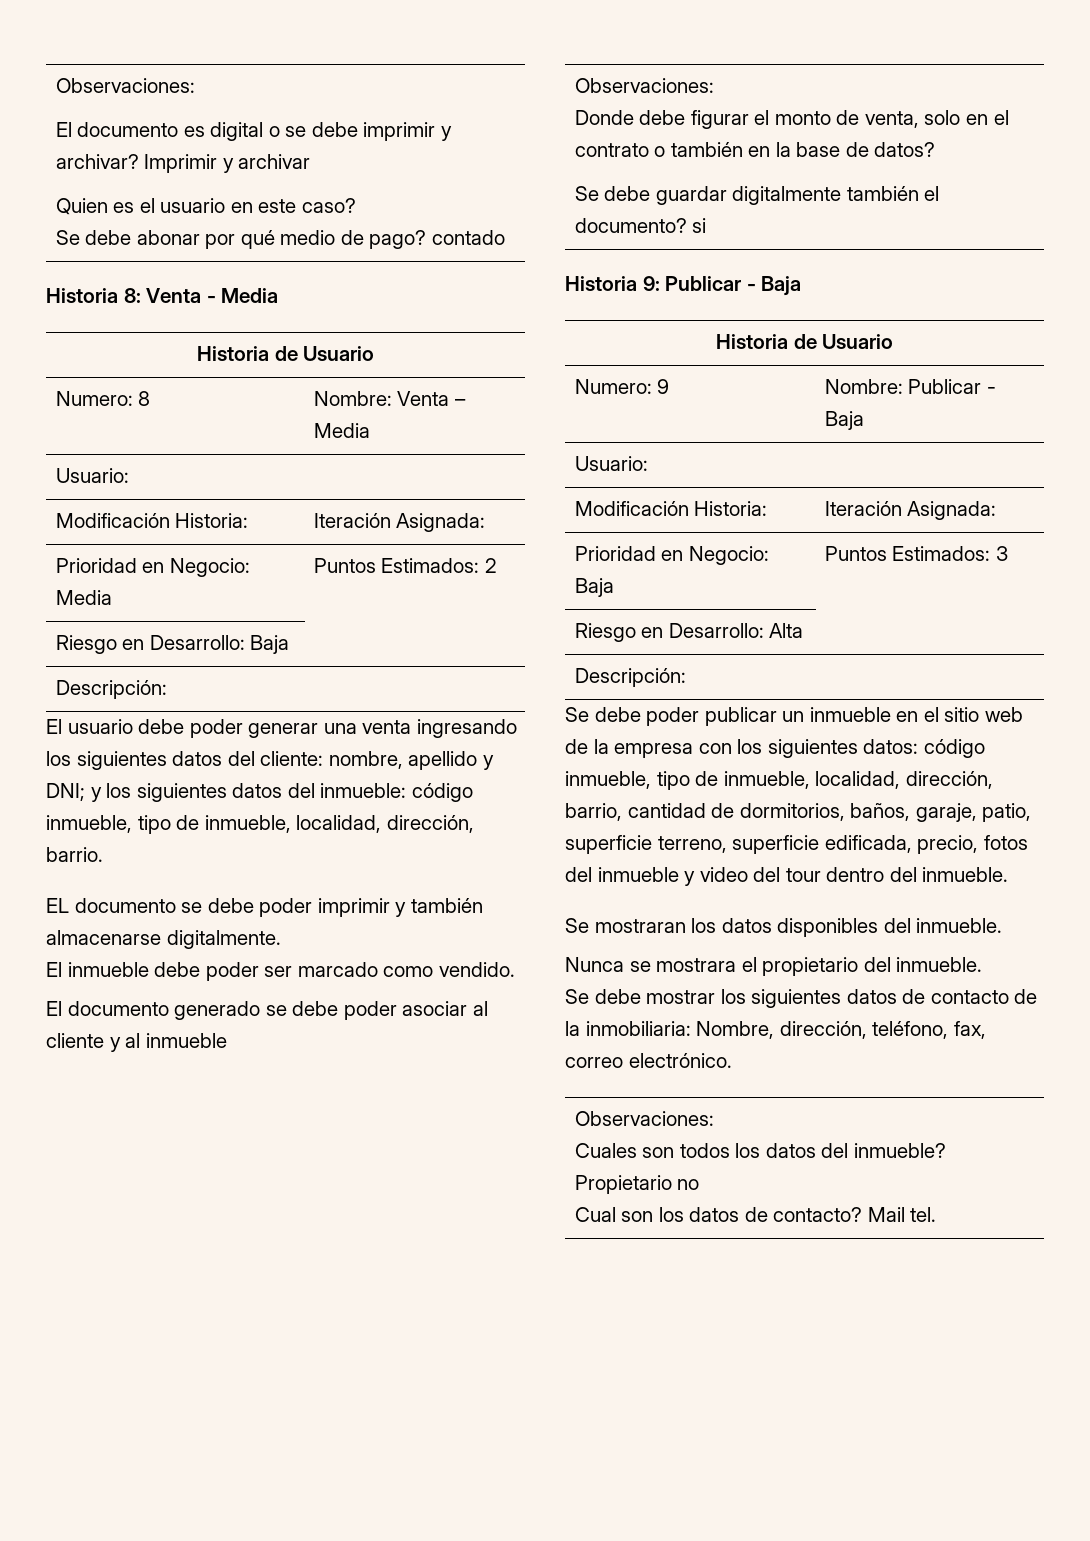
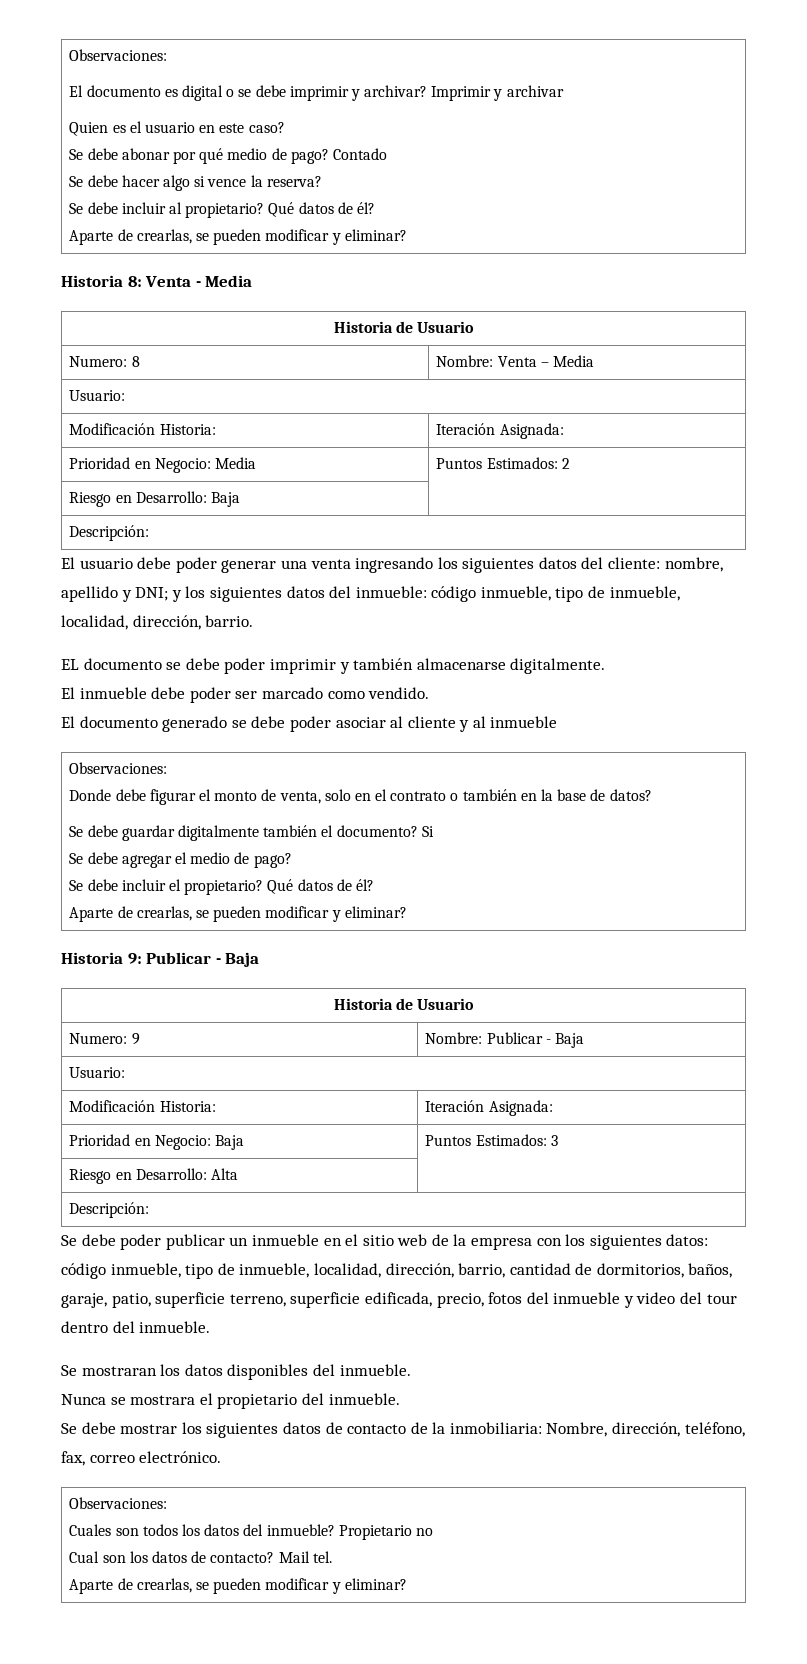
- Se debe abonar por qué medio de pago? contado
+ Se debe abonar por qué medio de pago? Contado
+ Se debe hacer algo si vence la reserva?
+ Se debe incluir al propietario? Qué datos de él?
+ Aparte de crearlas, se pueden modificar y eliminar?
- Se debe guardar digitalmente también el documento? si
+ Se debe guardar digitalmente también el documento? Si
+ Se debe agregar el medio de pago?
+ Se debe incluir el propietario? Qué datos de él?
+ Aparte de crearlas, se pueden modificar y eliminar?
  Se debe mostrar los siguientes datos de contacto de la inmobiliaria: Nombre, dirección, teléfono, fax, correo electrónico.
  Observaciones:
  Cuales son todos los datos del inmueble? Propietario no
  Cual son los datos de contacto? Mail tel.
+ Aparte de crearlas, se pueden modificar y eliminar?

